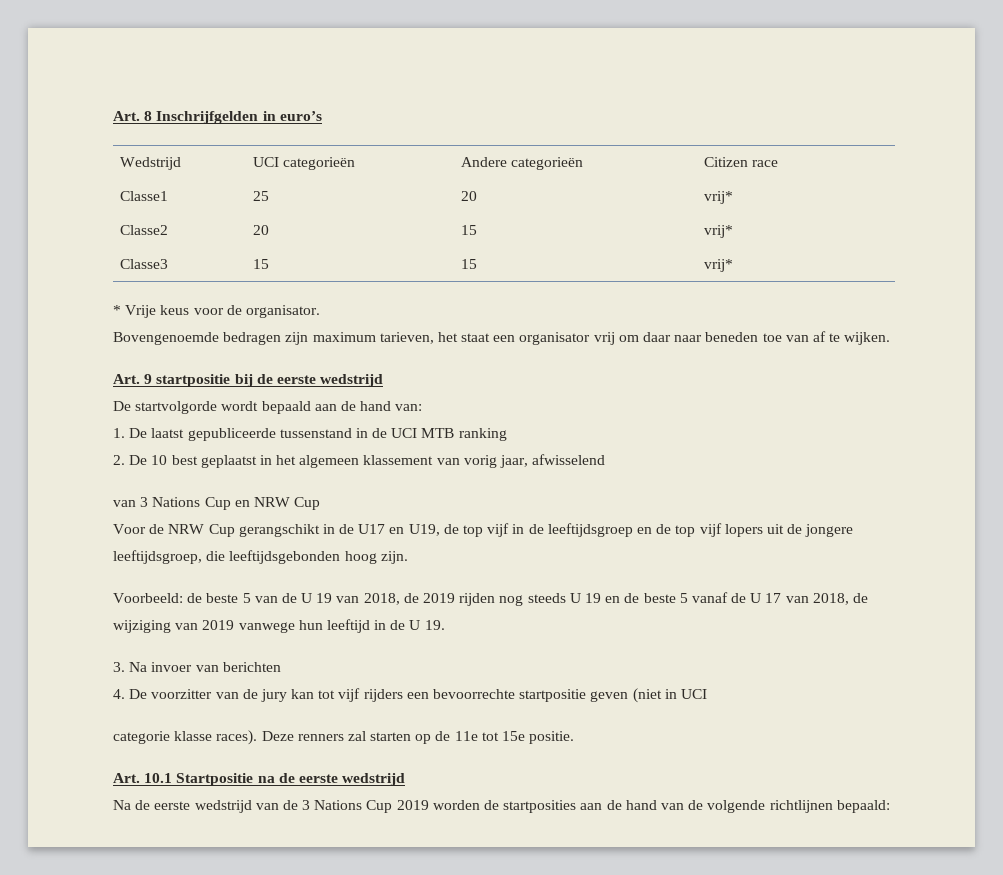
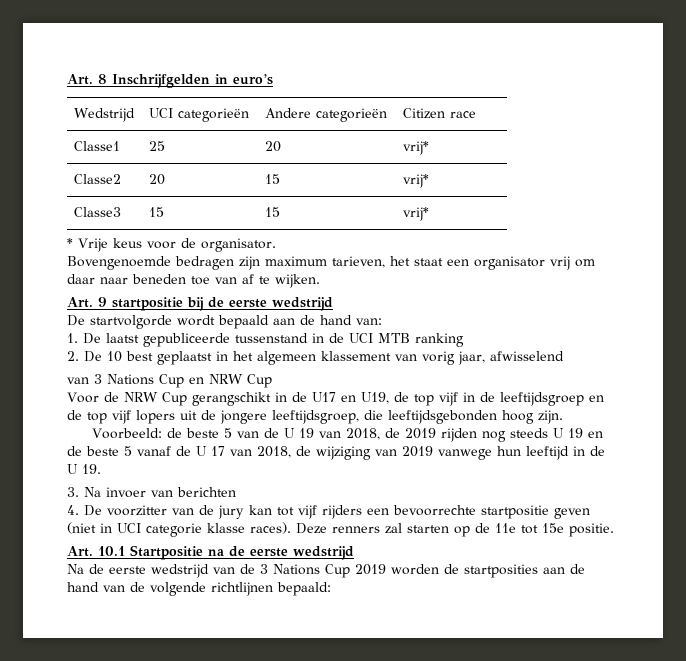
- 4. De voorzitter van de jury kan tot vijf rijders een bevoorrechte startpositie geven (niet in UCI
- categorie klasse races).
+ 4. De voorzitter van de jury kan tot vijf rijders een bevoorrechte startpositie geven (niet in UCI categorie klasse races).

